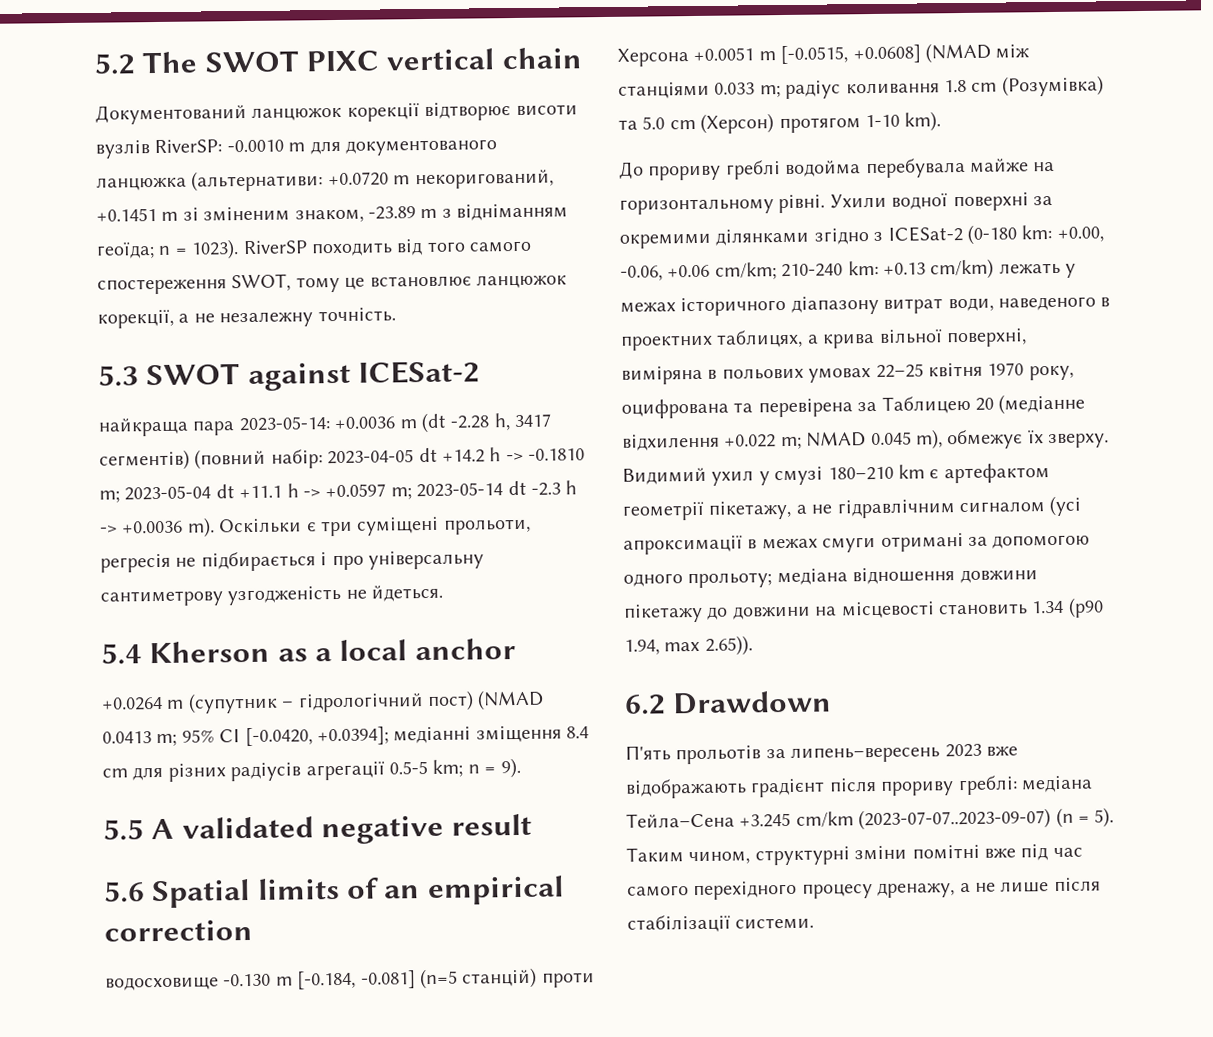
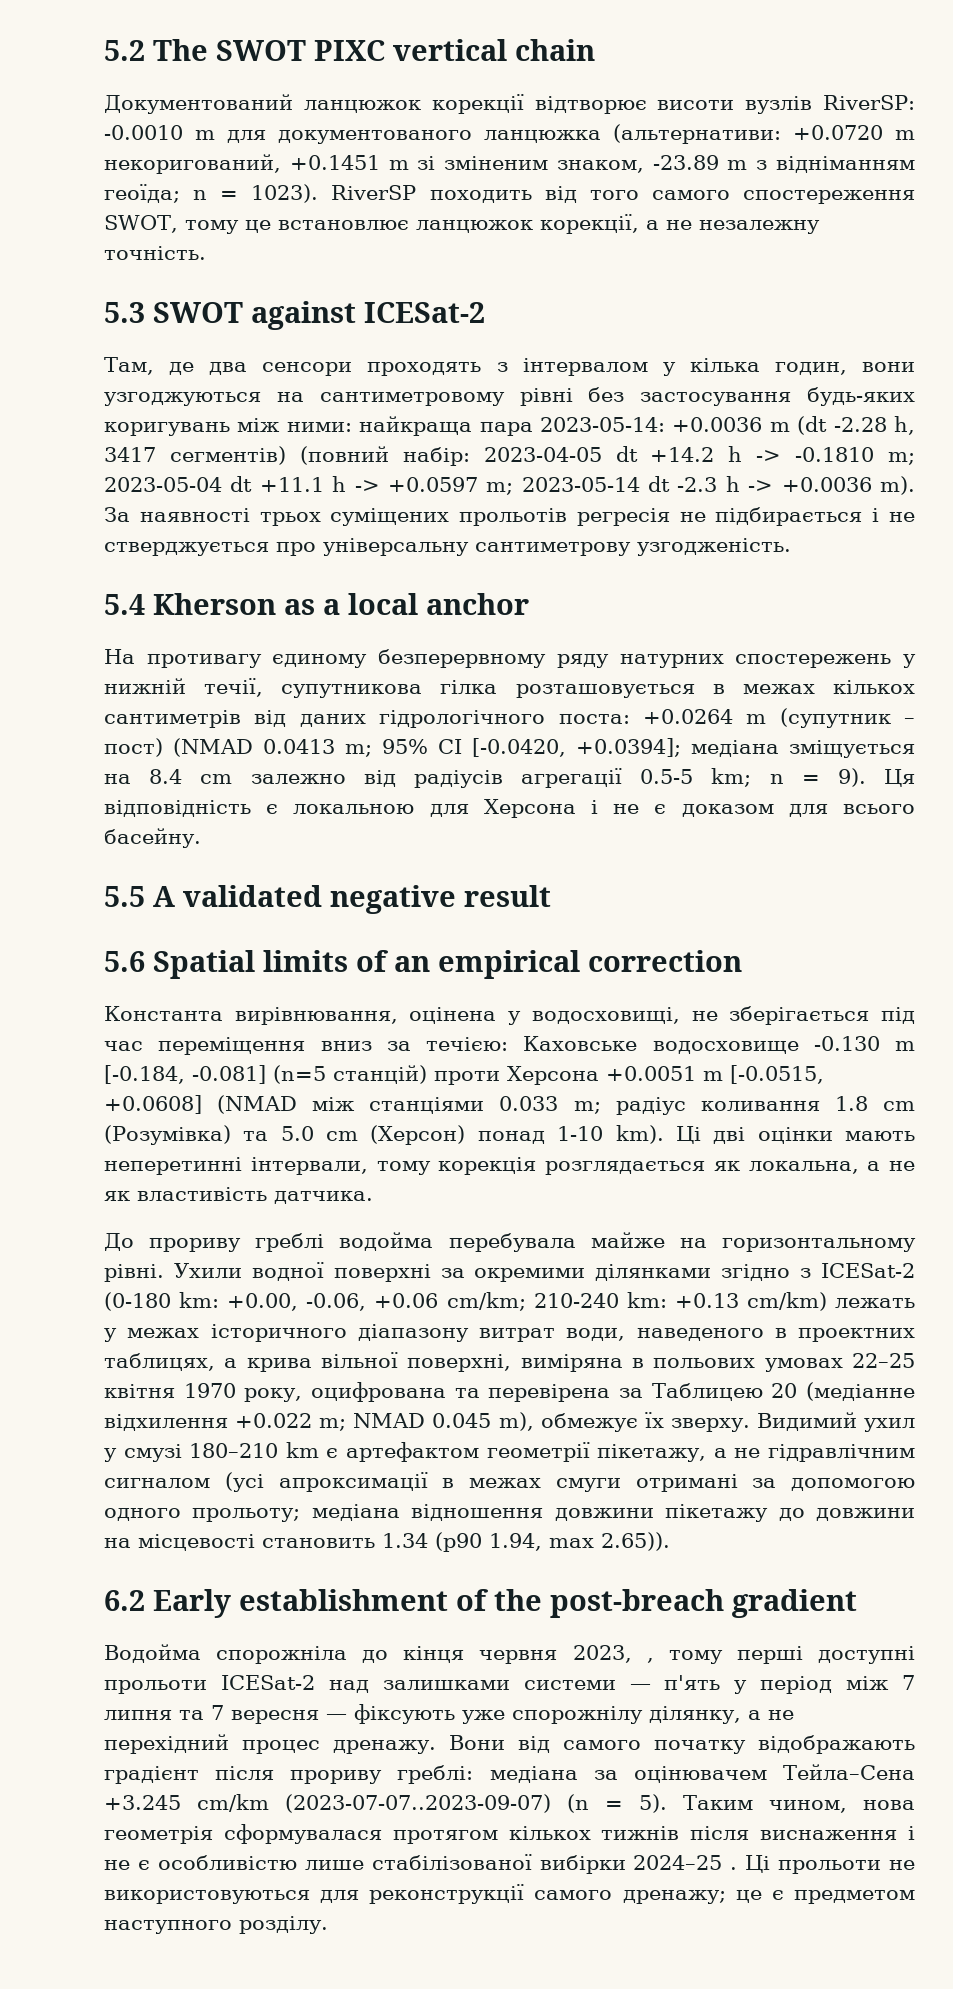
- найкраща пара 2023-05-14: +0.0036 m (dt -2.28 h, 3417 сегментів) (повний набір: 2023-04-05 dt +14.2 h -> -0.1810 m; 2023-05-04 dt +11.1 h -> +0.0597 m; 2023-05-14 dt -2.3 h -> +0.0036 m).
+ Там, де два сенсори проходять з інтервалом у кілька годин, вони узгоджуються на сантиметровому рівні без застосування будь-яких коригувань між ними: найкраща пара 2023-05-14: +0.0036 m (dt -2.28 h, 3417 сегментів) (повний набір: 2023-04-05 dt +14.2 h -> -0.1810 m; 2023-05-04 dt +11.1 h -> +0.0597 m; 2023-05-14 dt -2.3 h -> +0.0036 m).
- Оскільки є три суміщені прольоти, регресія не підбирається і про універсальну сантиметрову узгодженість не йдеться.
+ За наявності трьох суміщених прольотів регресія не підбирається і не стверджується про універсальну сантиметрову узгодженість.
- +0.0264 m (супутник – гідрологічний пост) (NMAD 0.0413 m; 95% CI [-0.0420, +0.0394]; медіанні зміщення 8.4 cm для різних радіусів агрегації 0.5-5 km; n = 9).
+ На противагу єдиному безперервному ряду натурних спостережень у нижній течії, супутникова гілка розташовується в межах кількох сантиметрів від даних гідрологічного поста: +0.0264 m (супутник – пост) (NMAD 0.0413 m; 95% CI [-0.0420, +0.0394]; медіана зміщується на 8.4 cm залежно від радіусів агрегації 0.5-5 km; n = 9). Ця відповідність є локальною для Херсона і не є доказом для всього басейну.
- водосховище -0.130 m [-0.184, -0.081] (n=5 станцій) проти Херсона +0.0051 m [-0.0515, +0.0608] (NMAD між станціями 0.033 m; радіус коливання 1.8 cm (Розумівка) та 5.0 cm (Херсон) протягом 1-10 km).
+ Константа вирівнювання, оцінена у водосховищі, не зберігається під час переміщення вниз за течією: Каховське водосховище -0.130 m [-0.184, -0.081] (n=5 станцій) проти Херсона +0.0051 m [-0.0515, +0.0608] (NMAD між станціями 0.033 m; радіус коливання 1.8 cm (Розумівка) та 5.0 cm (Херсон) понад 1-10 km). Ці дві оцінки мають неперетинні інтервали, тому корекція розглядається як локальна, а не як властивість датчика.
- 6.2 Drawdown
- П'ять прольотів за липень–вересень 2023 вже відображають градієнт після прориву греблі: медіана Тейла–Сена +3.245 cm/km (2023-07-07..2023-09-07) (n = 5).
+ 6.2 Early establishment of the post-breach gradient
+ Водойма спорожніла до кінця червня 2023, , тому перші доступні прольоти ICESat-2 над залишками системи — п'ять у період між 7 липня та 7 вересня — фіксують уже спорожнілу ділянку, а не перехідний процес дренажу. Вони від самого початку відображають градієнт після прориву греблі: медіана за оцінювачем Тейла–Сена +3.245 cm/km (2023-07-07..2023-09-07) (n = 5).
- Таким чином, структурні зміни помітні вже під час самого перехідного процесу дренажу, а не лише після стабілізації системи.
+ Таким чином, нова геометрія сформувалася протягом кількох тижнів після виснаження і не є особливістю лише стабілізованої вибірки 2024–25 . Ці прольоти не використовуються для реконструкції самого дренажу; це є предметом наступного розділу.

